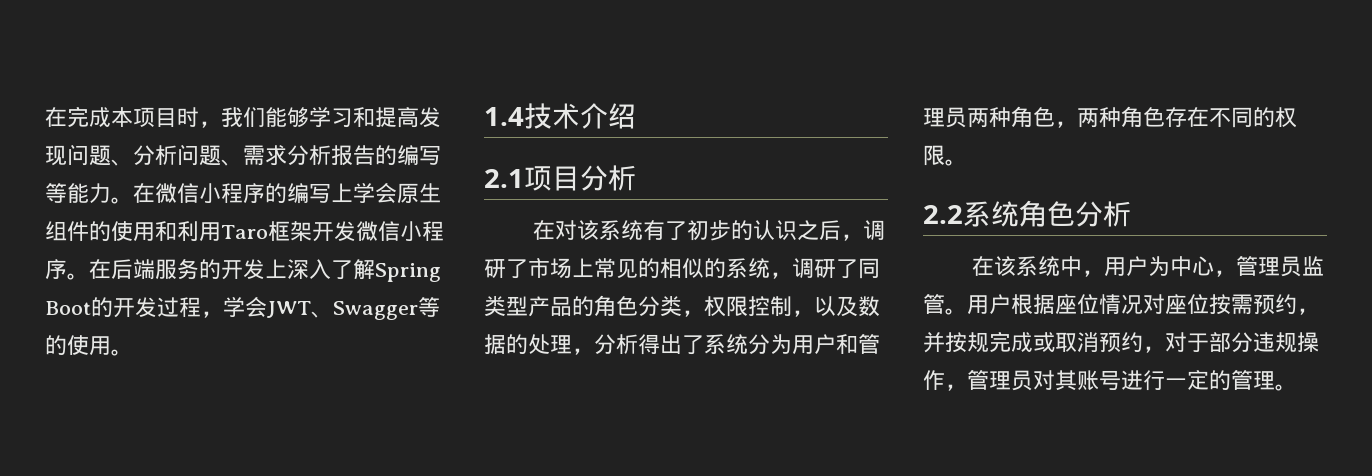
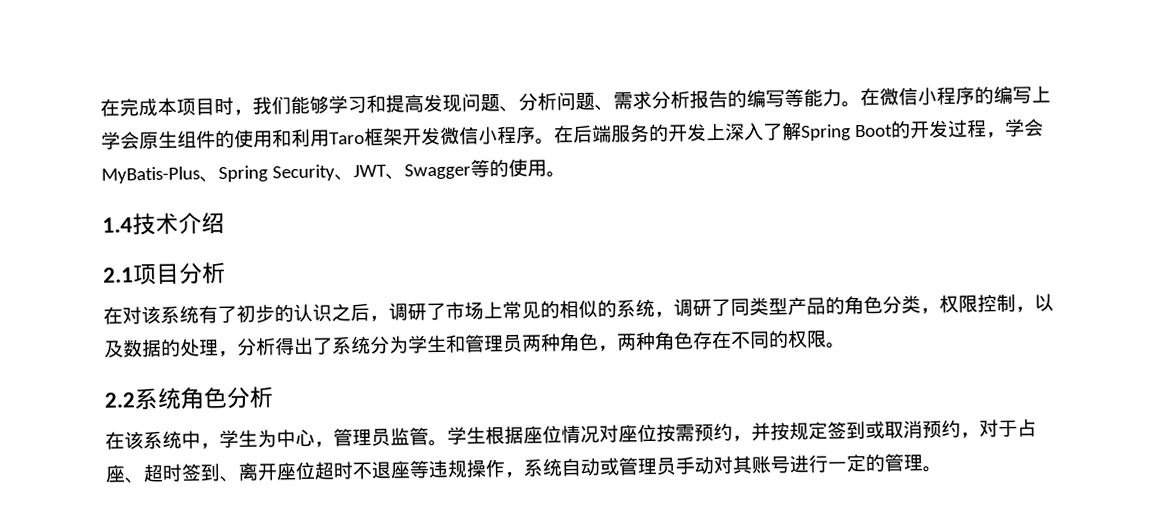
- 在后端服务的开发上深入了解Spring Boot的开发过程，学会JWT、Swagger等的使用。
+ 在后端服务的开发上深入了解Spring Boot的开发过程，学会MyBatis-Plus、Spring Security、JWT、Swagger等的使用。
- 在对该系统有了初步的认识之后，调研了市场上常见的相似的系统，调研了同类型产品的角色分类，权限控制，以及数据的处理，分析得出了系统分为用户和管理员两种角色，两种角色存在不同的权限。
+ 在对该系统有了初步的认识之后，调研了市场上常见的相似的系统，调研了同类型产品的角色分类，权限控制，以及数据的处理，分析得出了系统分为学生和管理员两种角色，两种角色存在不同的权限。
- 在该系统中，用户为中心，管理员监管。
+ 在该系统中，学生为中心，管理员监管。
- 用户根据座位情况对座位按需预约，并按规完成或取消预约，对于部分违规操作，管理员对其账号进行一定的管理。
+ 学生根据座位情况对座位按需预约，并按规定签到或取消预约，对于占座、超时签到、离开座位超时不退座等违规操作，系统自动或管理员手动对其账号进行一定的管理。

